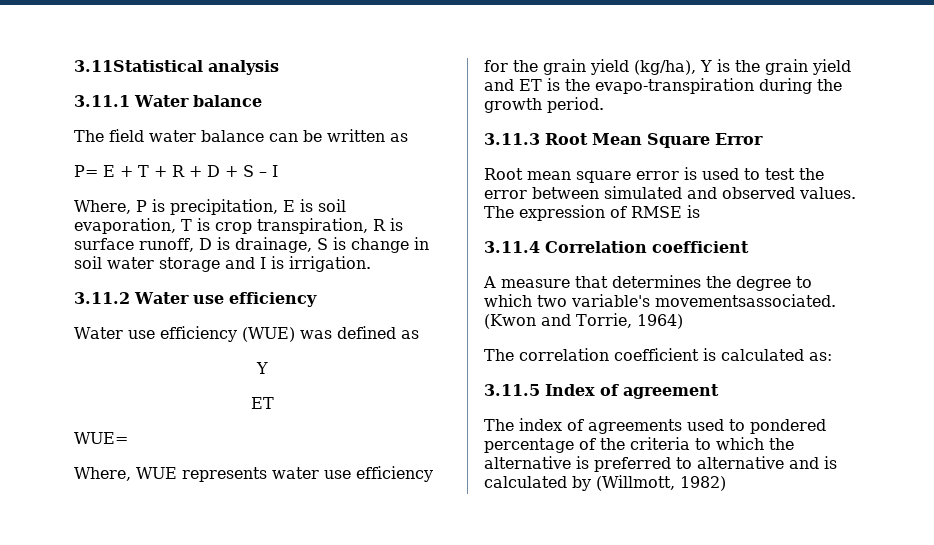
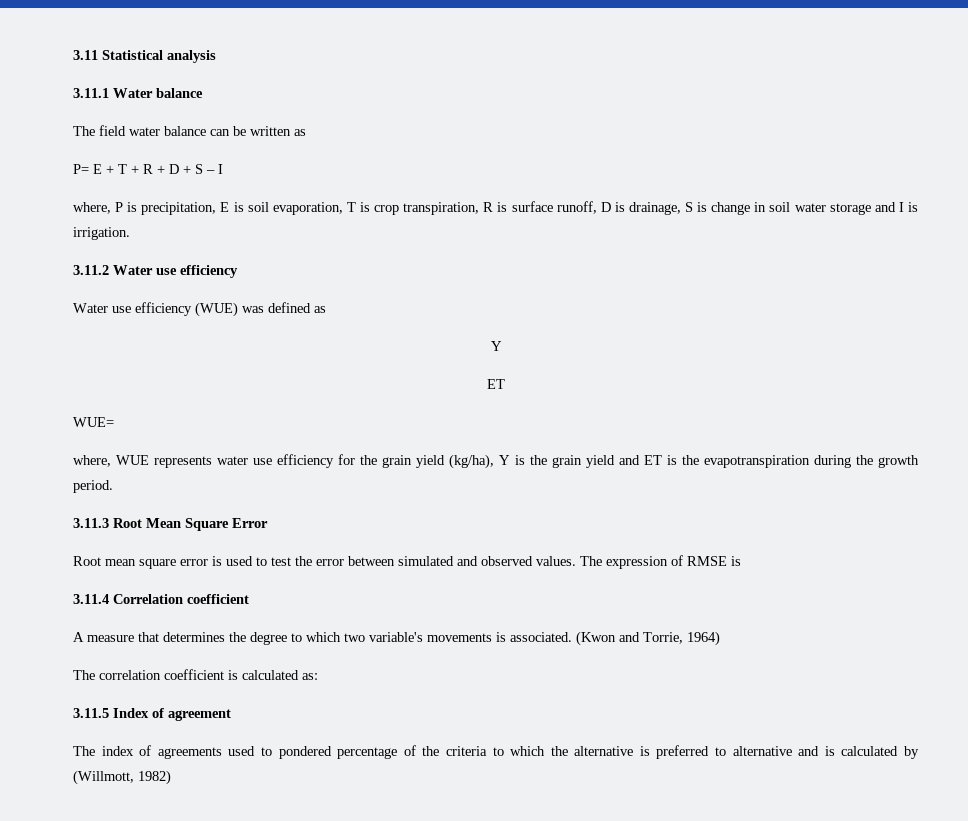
- 3.11Statistical analysis
+ 3.11 Statistical analysis
- Where, P is precipitation, E is soil evaporation, T is crop transpiration, R is surface runoff, D is drainage, S is change in soil water storage and I is irrigation.
+ where, P is precipitation, E is soil evaporation, T is crop transpiration, R is surface runoff, D is drainage, S is change in soil water storage and I is irrigation.
- Where, WUE represents water use efficiency for the grain yield (kg/ha), Y is the grain yield and ET is the evapo-transpiration during the growth period.
+ where, WUE represents water use efficiency for the grain yield (kg/ha), Y is the grain yield and ET is the evapotranspiration during the growth period.
- A measure that determines the degree to which two variable's movementsassociated.
+ A measure that determines the degree to which two variable's movements is associated.

